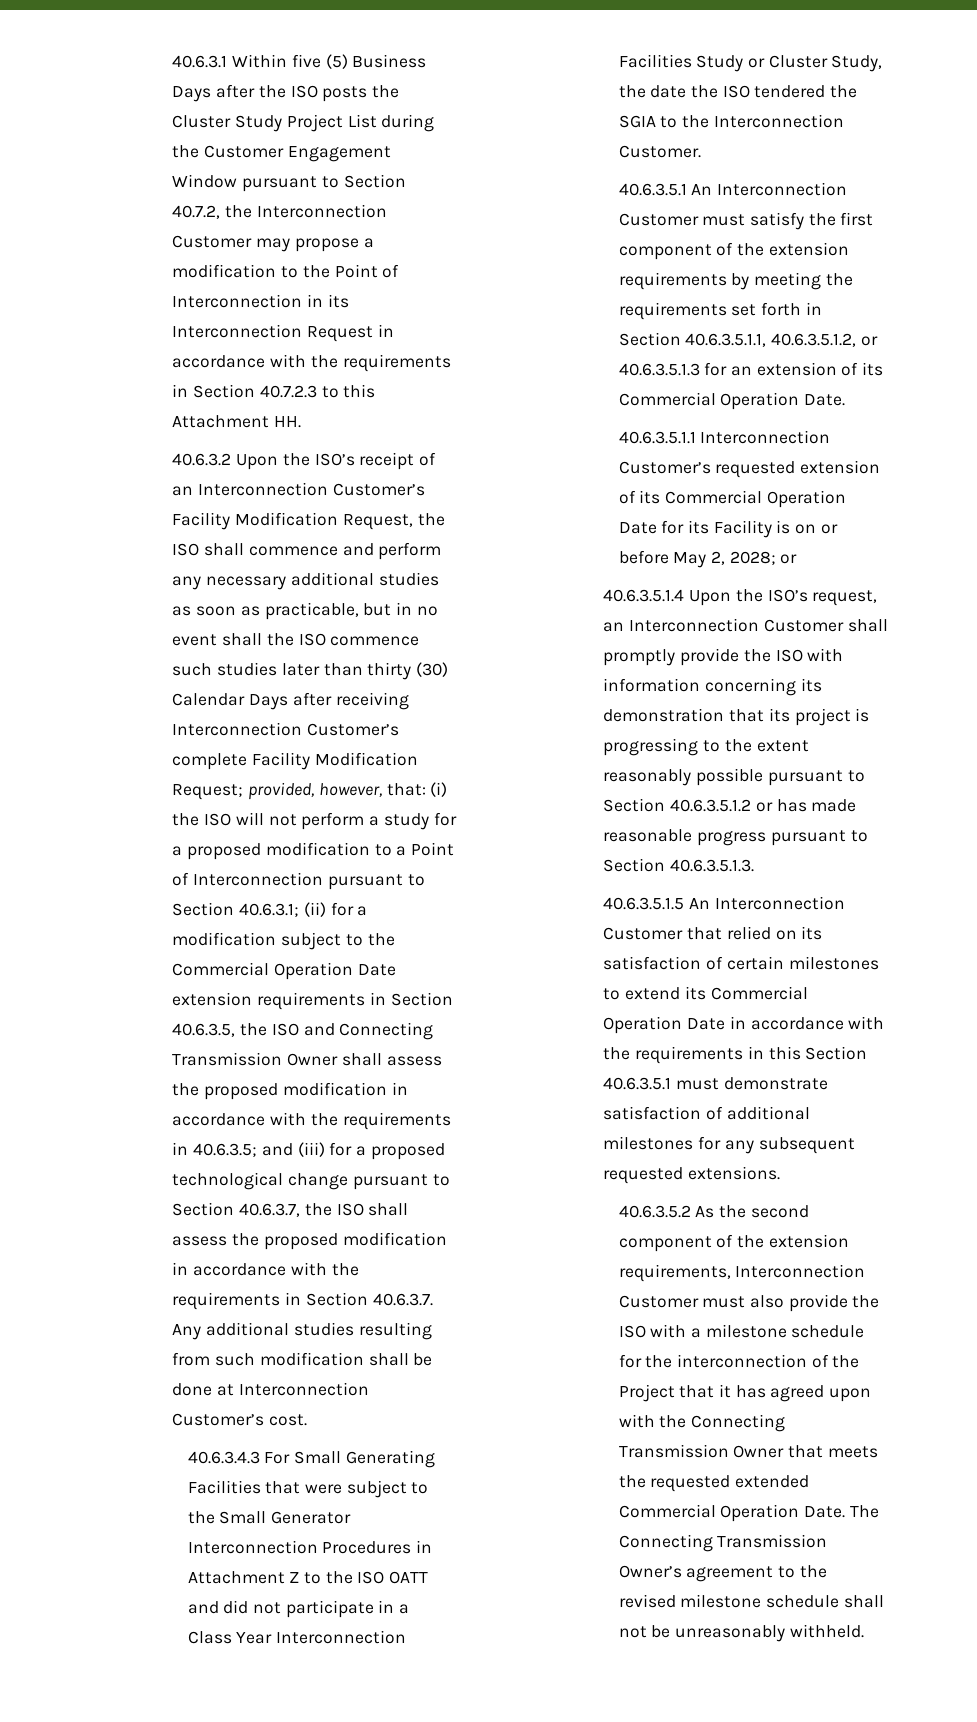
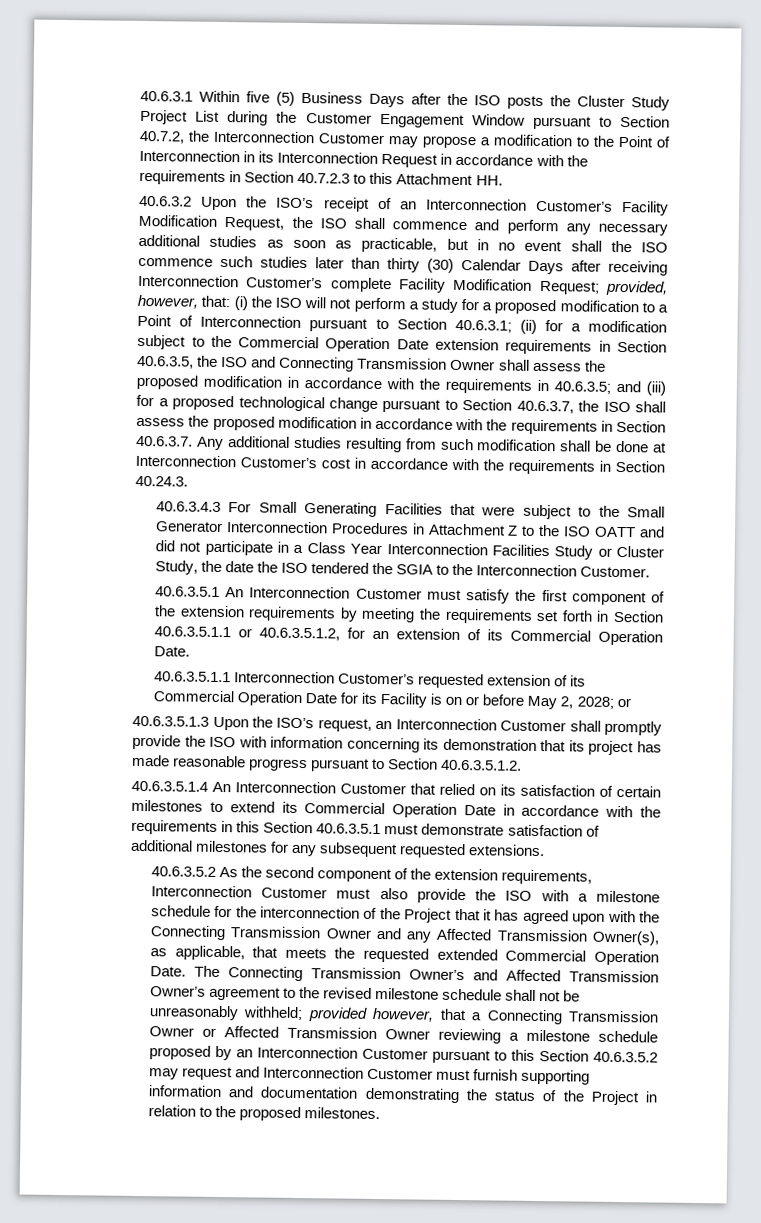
- and (iii) for a proposed technological change pursuant to Section 40.6.3.7, the ISO shall assess the proposed modification in accordance with the requirements in Section 40.6.3.7. Any additional studies resulting from such modification shall be done at Interconnection Customer’s cost.
+ and (iii) for a proposed technological change pursuant to Section 40.6.3.7, the ISO shall assess the proposed modification in accordance with the requirements in Section 40.6.3.7. Any additional studies resulting from such modification shall be done at Interconnection Customer’s cost in accordance with the requirements in Section 40.24.3.
- 40.6.3.5.1 An Interconnection Customer must satisfy the first component of the extension requirements by meeting the requirements set forth in Section 40.6.3.5.1.1, 40.6.3.5.1.2, or 40.6.3.5.1.3 for an extension of its Commercial Operation Date.
+ 40.6.3.5.1 An Interconnection Customer must satisfy the first component of the extension requirements by meeting the requirements set forth in Section 40.6.3.5.1.1 or 40.6.3.5.1.2, for an extension of its Commercial Operation Date.
- 40.6.3.5.1.4 Upon the ISO’s request, an Interconnection Customer shall promptly provide the ISO with information concerning its demonstration that its project is progressing to the extent reasonably possible pursuant to Section 40.6.3.5.1.2 or has made reasonable progress pursuant to Section 40.6.3.5.1.3.
- 40.6.3.5.1.5 An Interconnection Customer that relied on its satisfaction of certain milestones to extend its Commercial Operation Date in accordance with the requirements in this Section 40.6.3.5.1 must demonstrate satisfaction of additional milestones for any subsequent requested extensions.
+ 40.6.3.5.1.3 Upon the ISO’s request, an Interconnection Customer shall promptly provide the ISO with information concerning its demonstration that its project has made reasonable progress pursuant to Section 40.6.3.5.1.2.
+ 40.6.3.5.1.4 An Interconnection Customer that relied on its satisfaction of certain milestones to extend its Commercial Operation Date in accordance with the requirements in this Section 40.6.3.5.1 must demonstrate satisfaction of additional milestones for any subsequent requested extensions.
- 40.6.3.5.2 As the second component of the extension requirements, Interconnection Customer must also provide the ISO with a milestone schedule for the interconnection of the Project that it has agreed upon with the Connecting Transmission Owner that meets the requested extended Commercial Operation Date.
+ 40.6.3.5.2 As the second component of the extension requirements, Interconnection Customer must also provide the ISO with a milestone schedule for the interconnection of the Project that it has agreed upon with the Connecting Transmission Owner and any Affected Transmission Owner(s), as applicable, that meets the requested extended Commercial Operation Date.
- The Connecting Transmission Owner’s agreement to the revised milestone schedule shall not be unreasonably withheld.
+ The Connecting Transmission Owner’s and Affected Transmission Owner’s agreement to the revised milestone schedule shall not be unreasonably withheld; provided however, that a Connecting Transmission Owner or Affected Transmission Owner reviewing a milestone schedule proposed by an Interconnection Customer pursuant to this Section 40.6.3.5.2 may request and Interconnection Customer must furnish supporting information and documentation demonstrating the status of the Project in relation to the proposed milestones.

